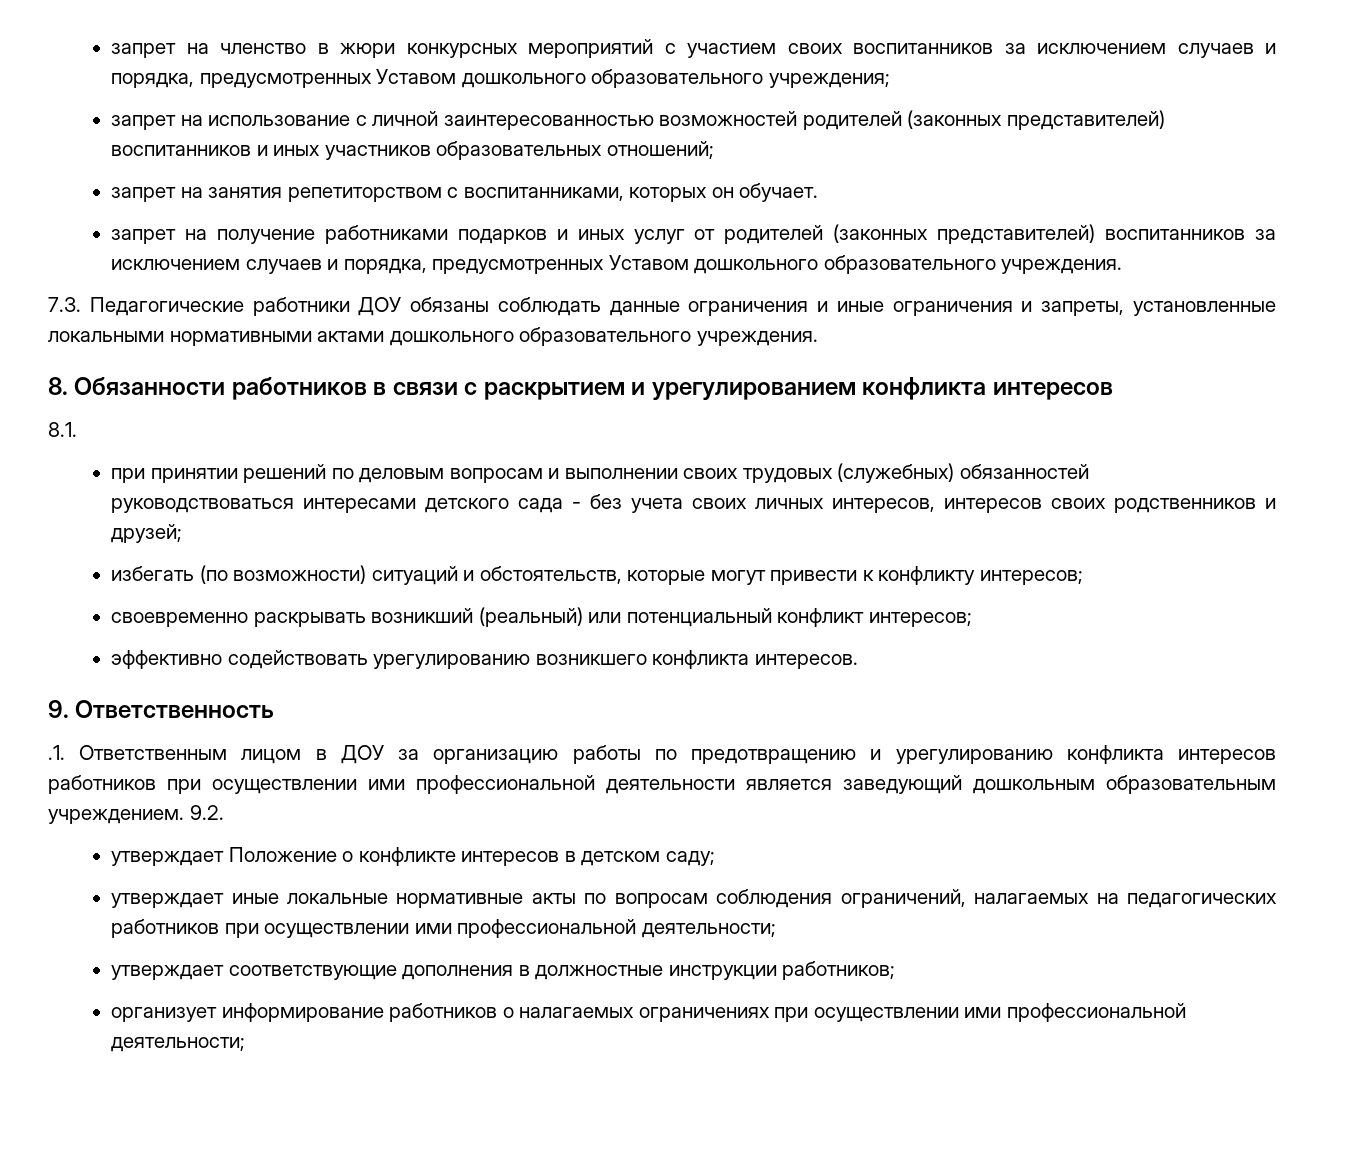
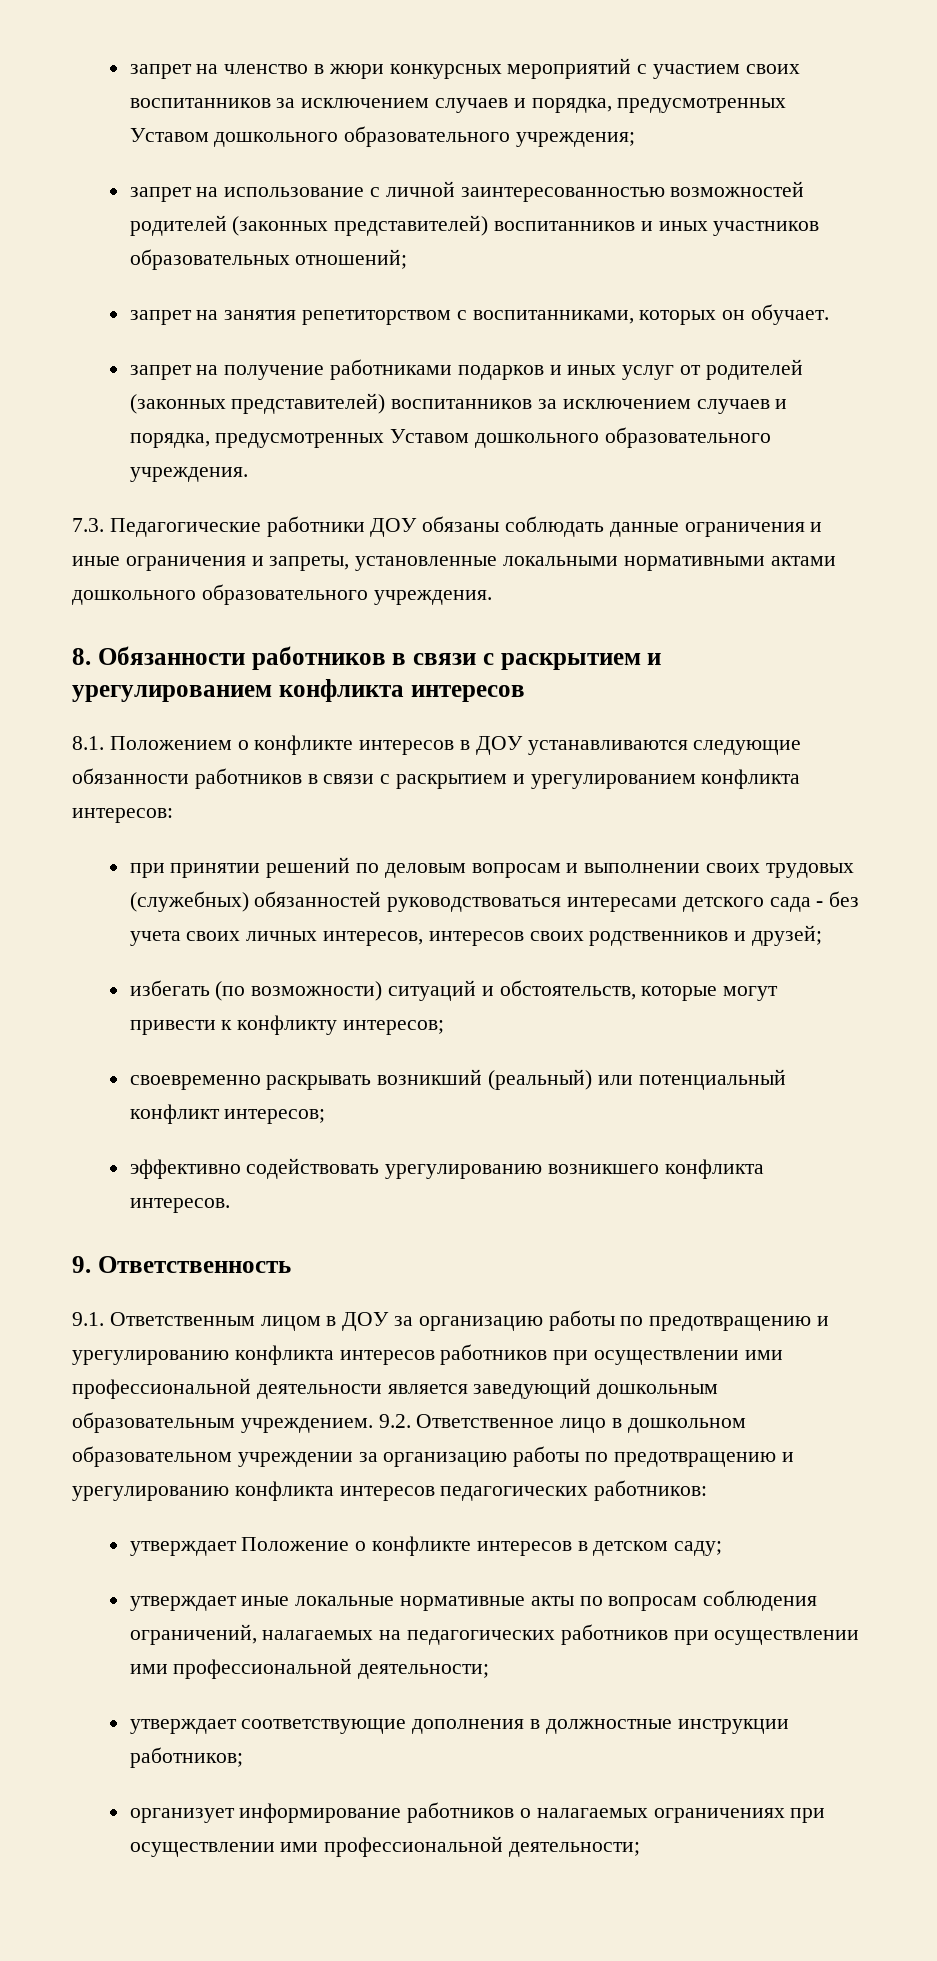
- 8.1.
+ 8.1. Положением о конфликте интересов в ДОУ устанавливаются следующие обязанности работников в связи с раскрытием и урегулированием конфликта интересов:
- .1. Ответственным лицом в ДОУ за организацию работы по предотвращению и урегулированию конфликта интересов работников при осуществлении ими профессиональной деятельности является заведующий дошкольным образовательным учреждением.
+ 9.1. Ответственным лицом в ДОУ за организацию работы по предотвращению и урегулированию конфликта интересов работников при осуществлении ими профессиональной деятельности является заведующий дошкольным образовательным учреждением.
- 9.2.
+ 9.2. Ответственное лицо в дошкольном образовательном учреждении за организацию работы по предотвращению и урегулированию конфликта интересов педагогических работников:

